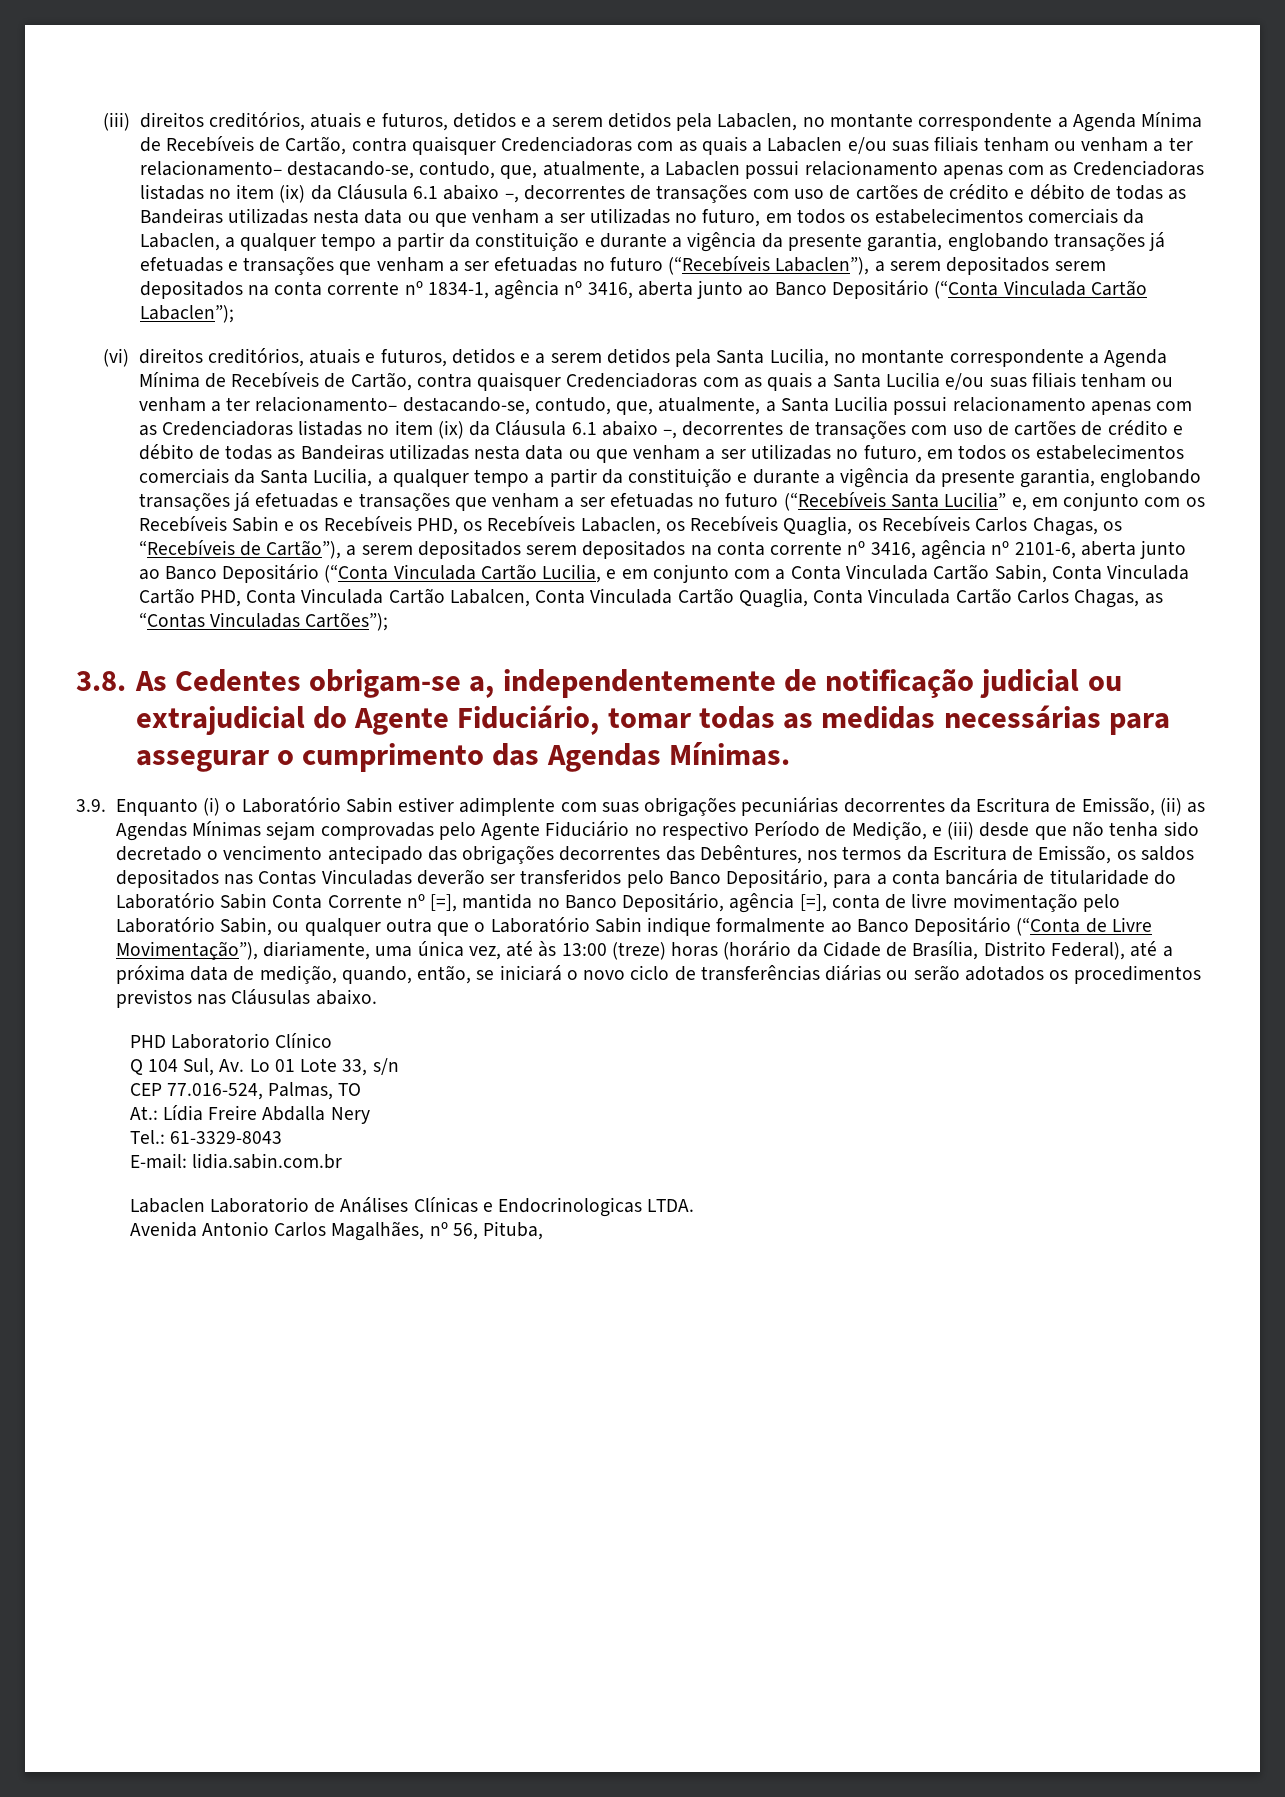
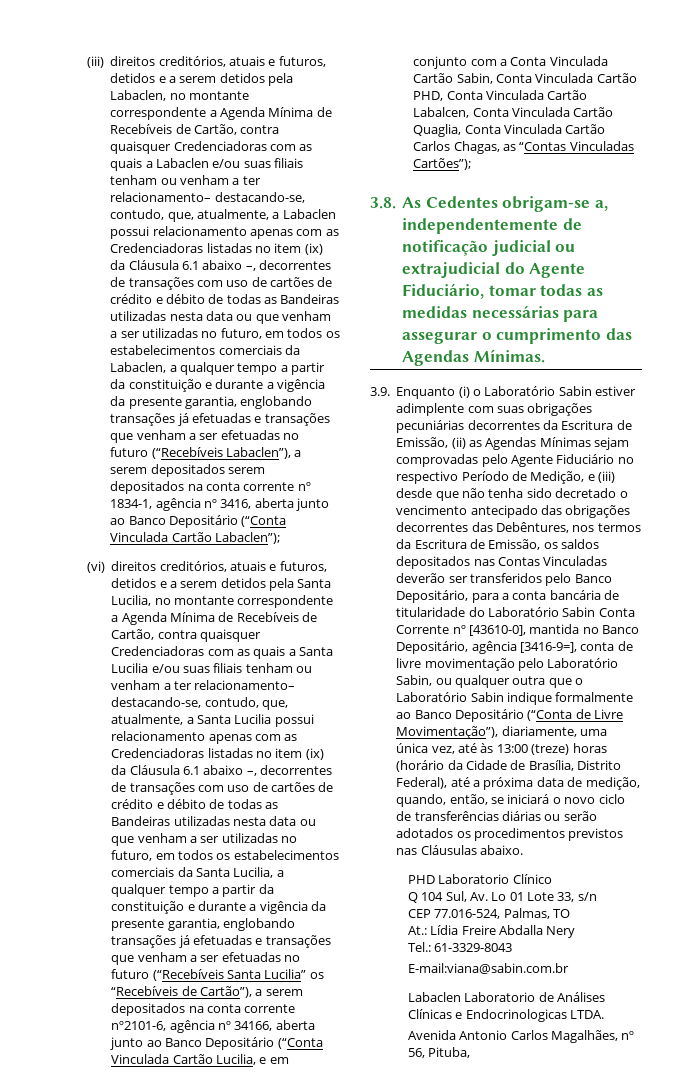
- (vi) direitos creditórios, atuais e futuros, detidos e a serem detidos pela Santa Lucilia, no montante correspondente a Agenda Mínima de Recebíveis de Cartão, contra quaisquer Credenciadoras com as quais a Santa Lucilia e/ou suas filiais tenham ou venham a ter relacionamento– destacando-se, contudo, que, atualmente, a Santa Lucilia possui relacionamento apenas com as Credenciadoras listadas no item (ix) da Cláusula 6.1 abaixo –, decorrentes de transações com uso de cartões de crédito e débito de todas as Bandeiras utilizadas nesta data ou que venham a ser utilizadas no futuro, em todos os estabelecimentos comerciais da Santa Lucilia, a qualquer tempo a partir da constituição e durante a vigência da presente garantia, englobando transações já efetuadas e transações que venham a ser efetuadas no futuro (“Recebíveis Santa Lucilia” e, em conjunto com os Recebíveis Sabin e os Recebíveis PHD, os Recebíveis Labaclen, os Recebíveis Quaglia, os Recebíveis Carlos Chagas, os “Recebíveis de Cartão”), a serem depositados serem depositados na conta corrente nº 3416, agência nº 2101-6, aberta junto ao Banco Depositário (“Conta Vinculada Cartão Lucilia, e em conjunto com a Conta Vinculada Cartão Sabin, Conta Vinculada Cartão PHD, Conta Vinculada Cartão Labalcen, Conta Vinculada Cartão Quaglia, Conta Vinculada Cartão Carlos Chagas, as “Contas Vinculadas Cartões”);
+ (vi) direitos creditórios, atuais e futuros, detidos e a serem detidos pela Santa Lucilia, no montante correspondente a Agenda Mínima de Recebíveis de Cartão, contra quaisquer Credenciadoras com as quais a Santa Lucilia e/ou suas filiais tenham ou venham a ter relacionamento– destacando-se, contudo, que, atualmente, a Santa Lucilia possui relacionamento apenas com as Credenciadoras listadas no item (ix) da Cláusula 6.1 abaixo –, decorrentes de transações com uso de cartões de crédito e débito de todas as Bandeiras utilizadas nesta data ou que venham a ser utilizadas no futuro, em todos os estabelecimentos comerciais da Santa Lucilia, a qualquer tempo a partir da constituição e durante a vigência da presente garantia, englobando transações já efetuadas e transações que venham a ser efetuadas no futuro (“Recebíveis Santa Lucilia” os “Recebíveis de Cartão”), a serem depositados na conta corrente nº2101-6, agência nº 34166, aberta junto ao Banco Depositário (“Conta Vinculada Cartão Lucilia, e em conjunto com a Conta Vinculada Cartão Sabin, Conta Vinculada Cartão PHD, Conta Vinculada Cartão Labalcen, Conta Vinculada Cartão Quaglia, Conta Vinculada Cartão Carlos Chagas, as “Contas Vinculadas Cartões”);
- 3.9. Enquanto (i) o Laboratório Sabin estiver adimplente com suas obrigações pecuniárias decorrentes da Escritura de Emissão, (ii) as Agendas Mínimas sejam comprovadas pelo Agente Fiduciário no respectivo Período de Medição, e (iii) desde que não tenha sido decretado o vencimento antecipado das obrigações decorrentes das Debêntures, nos termos da Escritura de Emissão, os saldos depositados nas Contas Vinculadas deverão ser transferidos pelo Banco Depositário, para a conta bancária de titularidade do Laboratório Sabin Conta Corrente nº [=], mantida no Banco Depositário, agência [=], conta de livre movimentação pelo Laboratório Sabin, ou qualquer outra que o Laboratório Sabin indique formalmente ao Banco Depositário (“Conta de Livre Movimentação”), diariamente, uma única vez, até às 13:00 (treze) horas (horário da Cidade de Brasília, Distrito Federal), até a próxima data de medição, quando, então, se iniciará o novo ciclo de transferências diárias ou serão adotados os procedimentos previstos nas Cláusulas abaixo.
+ 3.9. Enquanto (i) o Laboratório Sabin estiver adimplente com suas obrigações pecuniárias decorrentes da Escritura de Emissão, (ii) as Agendas Mínimas sejam comprovadas pelo Agente Fiduciário no respectivo Período de Medição, e (iii) desde que não tenha sido decretado o vencimento antecipado das obrigações decorrentes das Debêntures, nos termos da Escritura de Emissão, os saldos depositados nas Contas Vinculadas deverão ser transferidos pelo Banco Depositário, para a conta bancária de titularidade do Laboratório Sabin Conta Corrente nº [43610-0], mantida no Banco Depositário, agência [3416-9=], conta de livre movimentação pelo Laboratório Sabin, ou qualquer outra que o Laboratório Sabin indique formalmente ao Banco Depositário (“Conta de Livre Movimentação”), diariamente, uma única vez, até às 13:00 (treze) horas (horário da Cidade de Brasília, Distrito Federal), até a próxima data de medição, quando, então, se iniciará o novo ciclo de transferências diárias ou serão adotados os procedimentos previstos nas Cláusulas abaixo.
- E-mail: lidia.sabin.com.br
+ E-mail:viana@sabin.com.br

